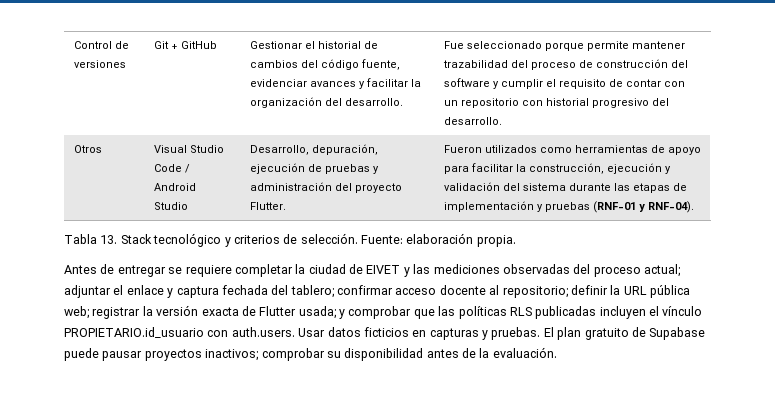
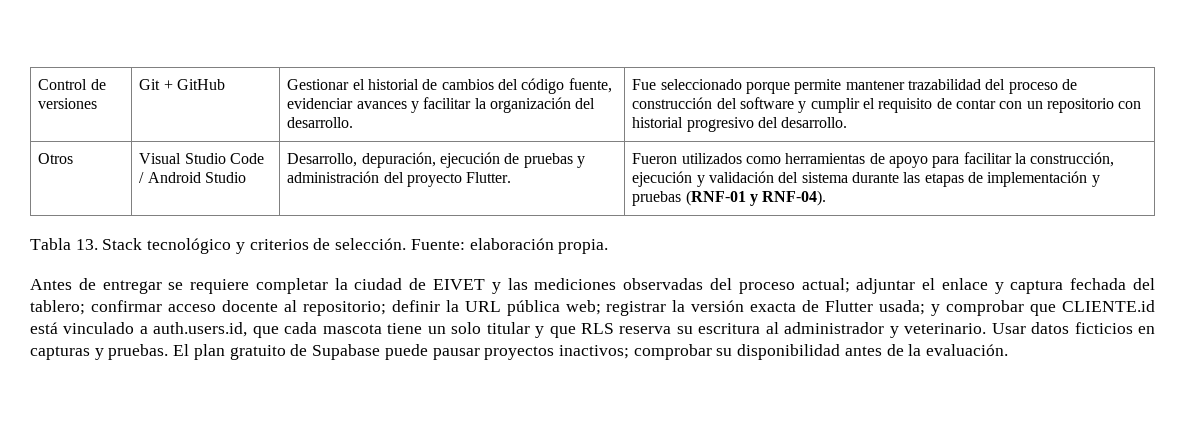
- Antes de entregar se requiere completar la ciudad de EIVET y las mediciones observadas del proceso actual; adjuntar el enlace y captura fechada del tablero; confirmar acceso docente al repositorio; definir la URL pública web; registrar la versión exacta de Flutter usada; y comprobar que las políticas RLS publicadas incluyen el vínculo PROPIETARIO.id_usuario con auth.users. Usar datos ficticios en capturas y pruebas.
+ Antes de entregar se requiere completar la ciudad de EIVET y las mediciones observadas del proceso actual; adjuntar el enlace y captura fechada del tablero; confirmar acceso docente al repositorio; definir la URL pública web; registrar la versión exacta de Flutter usada; y comprobar que CLIENTE.id está vinculado a auth.users.id, que cada mascota tiene un solo titular y que RLS reserva su escritura al administrador y veterinario. Usar datos ficticios en capturas y pruebas.

